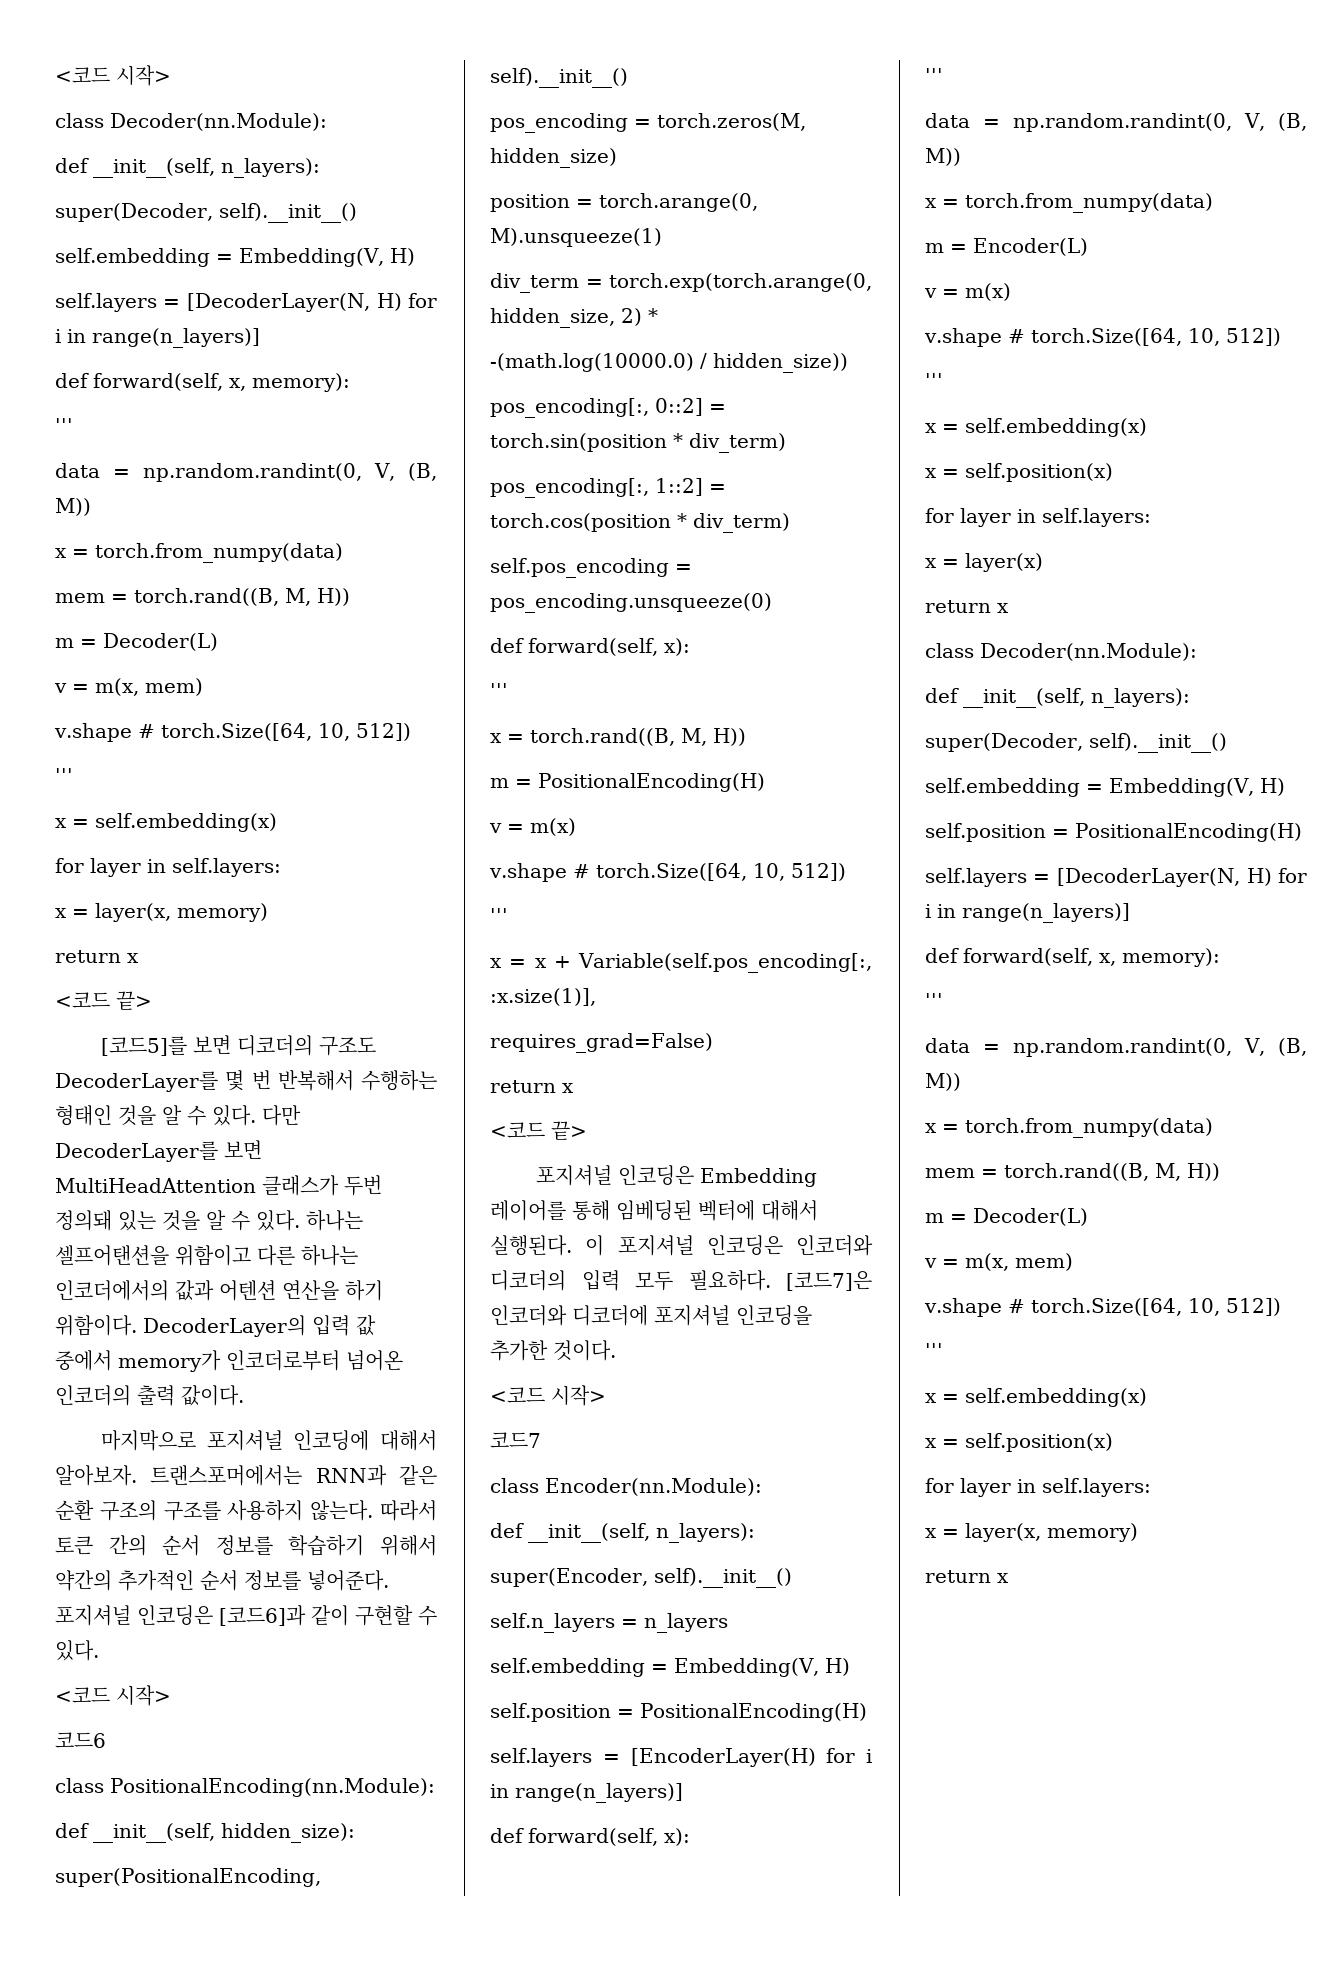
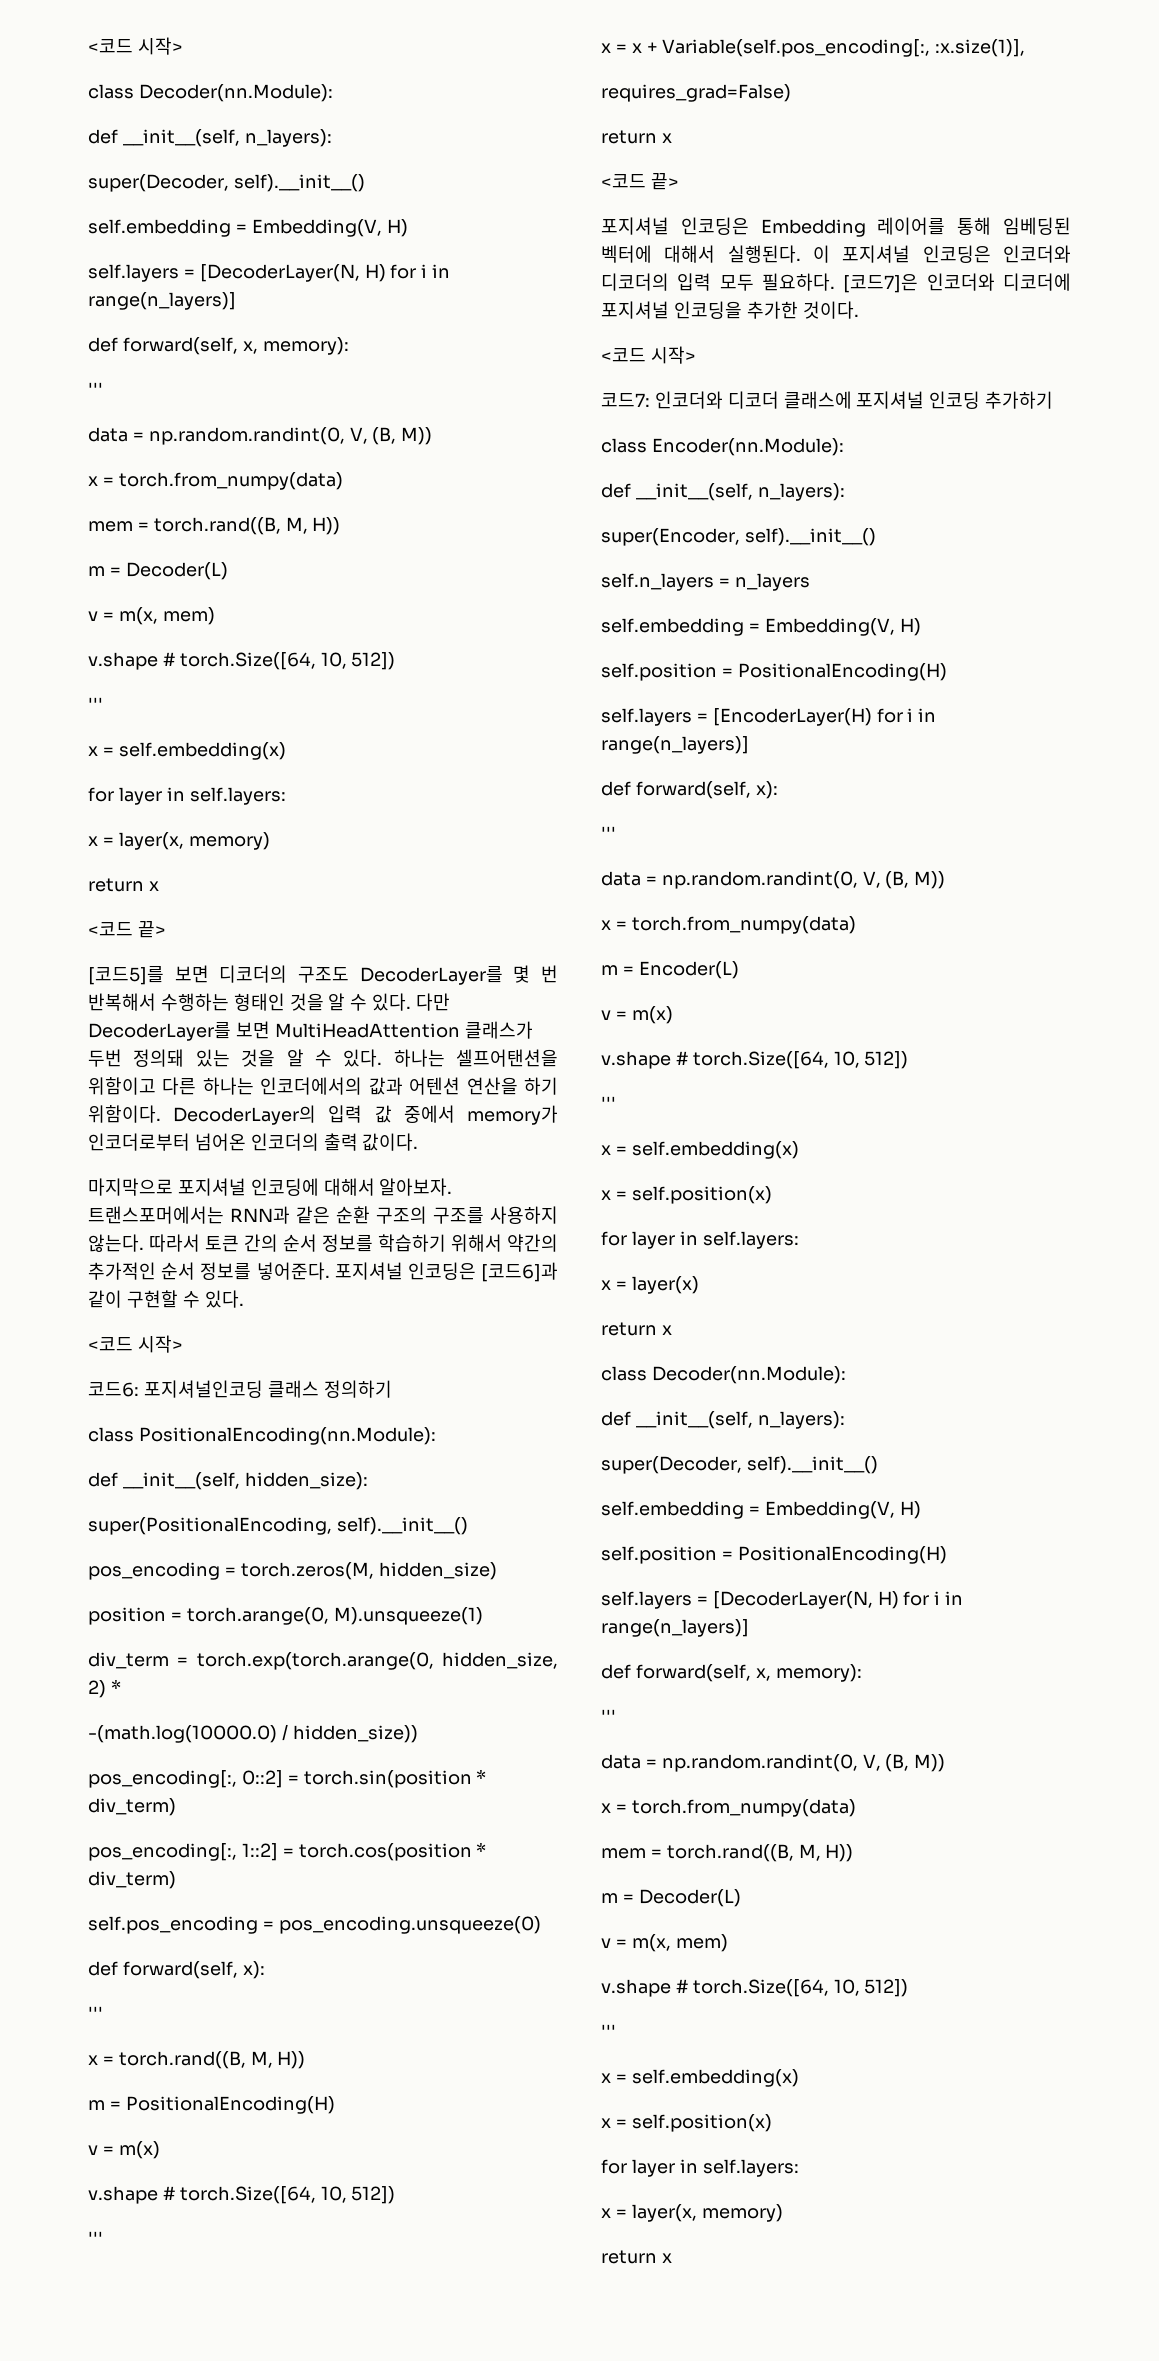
- 코드6
+ 코드6: 포지셔널인코딩 클래스 정의하기
- 코드7
+ 코드7: 인코더와 디코더 클래스에 포지셔널 인코딩 추가하기

